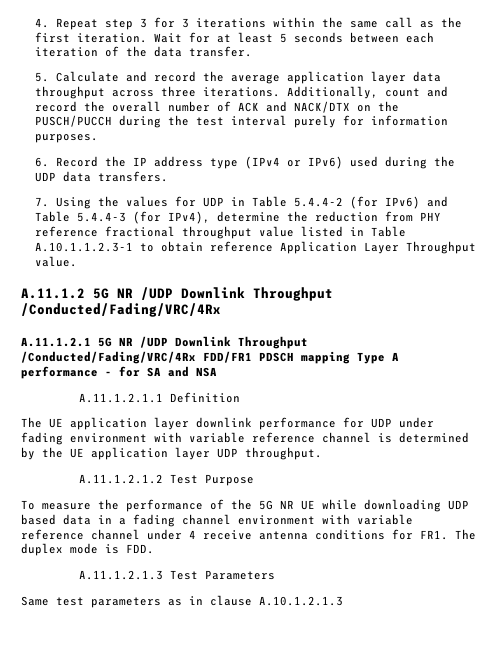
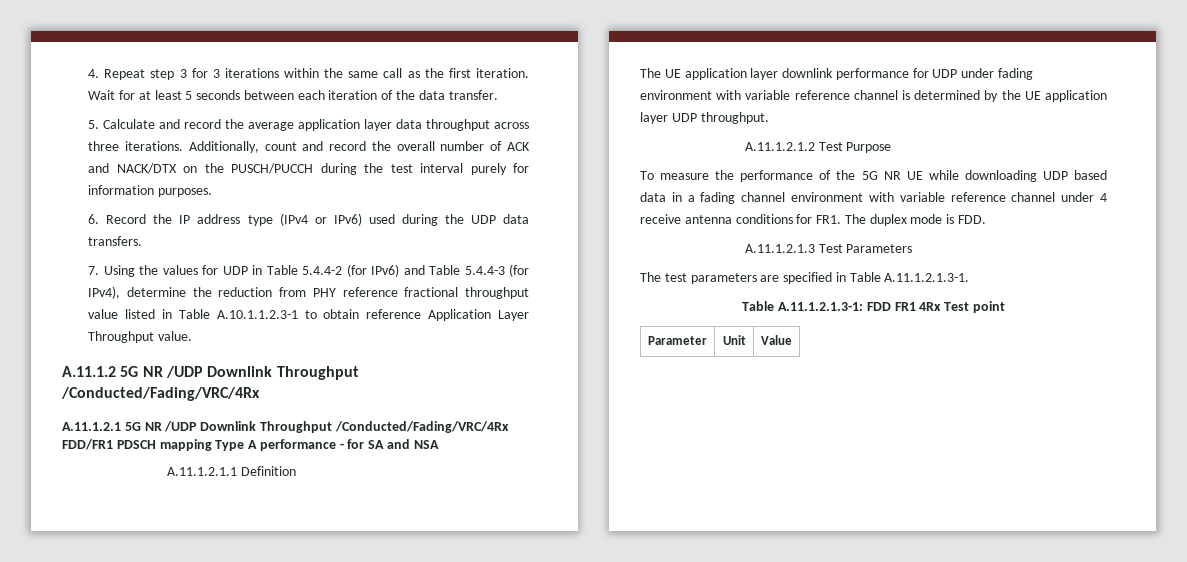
- Same test parameters as in clause A.10.1.2.1.3
+ The test parameters are specified in Table A.11.1.2.1.3-1.
+ Table A.11.1.2.1.3-1: FDD FR1 4Rx Test point
+ Parameter | Unit | Value

